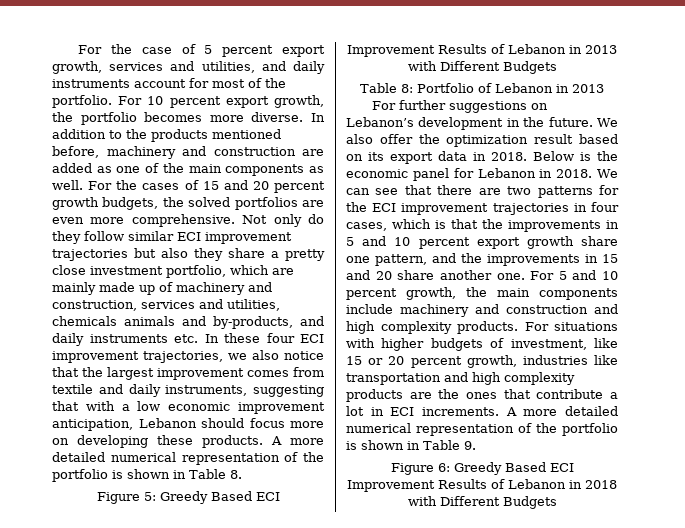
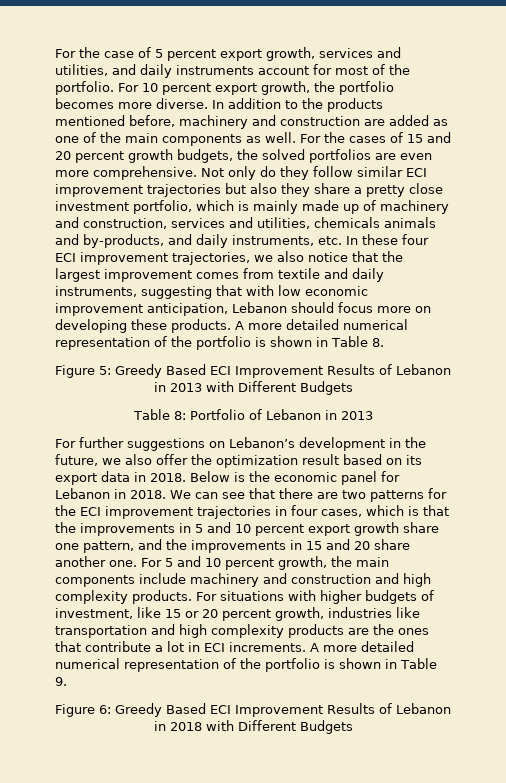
- Not only do they follow similar ECI improvement trajectories but also they share a pretty close investment portfolio, which are mainly made up of machinery and construction, services and utilities, chemicals animals and by-products, and daily instruments etc. In these four ECI improvement trajectories, we also notice that the largest improvement comes from textile and daily instruments, suggesting that with a low economic improvement anticipation, Lebanon should focus more on developing these products.
+ Not only do they follow similar ECI improvement trajectories but also they share a pretty close investment portfolio, which is mainly made up of machinery and construction, services and utilities, chemicals animals and by-products, and daily instruments, etc. In these four ECI improvement trajectories, we also notice that the largest improvement comes from textile and daily instruments, suggesting that with low economic improvement anticipation, Lebanon should focus more on developing these products.
- For further suggestions on Lebanon’s development in the future. We also offer the optimization result based on its export data in 2018.
+ For further suggestions on Lebanon’s development in the future, we also offer the optimization result based on its export data in 2018.

